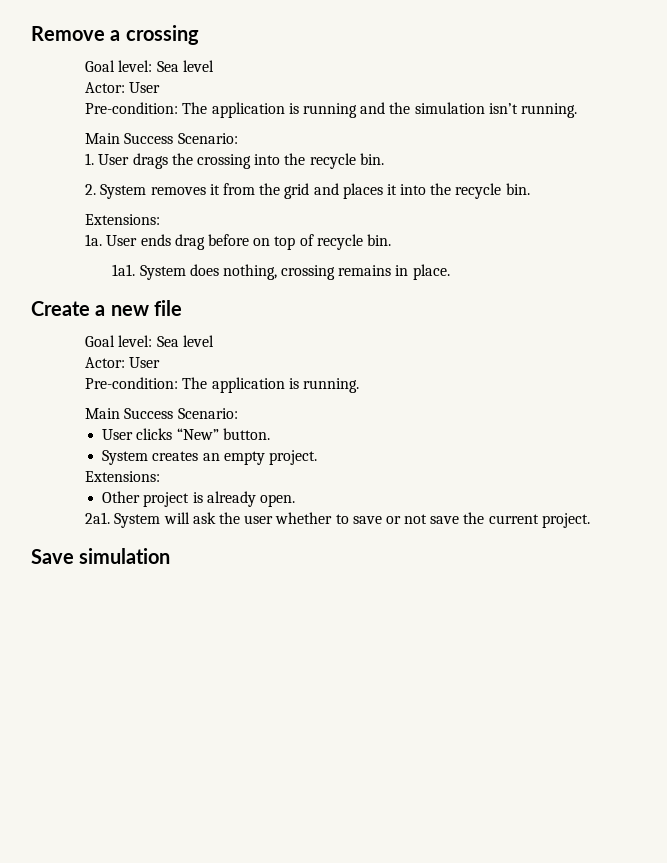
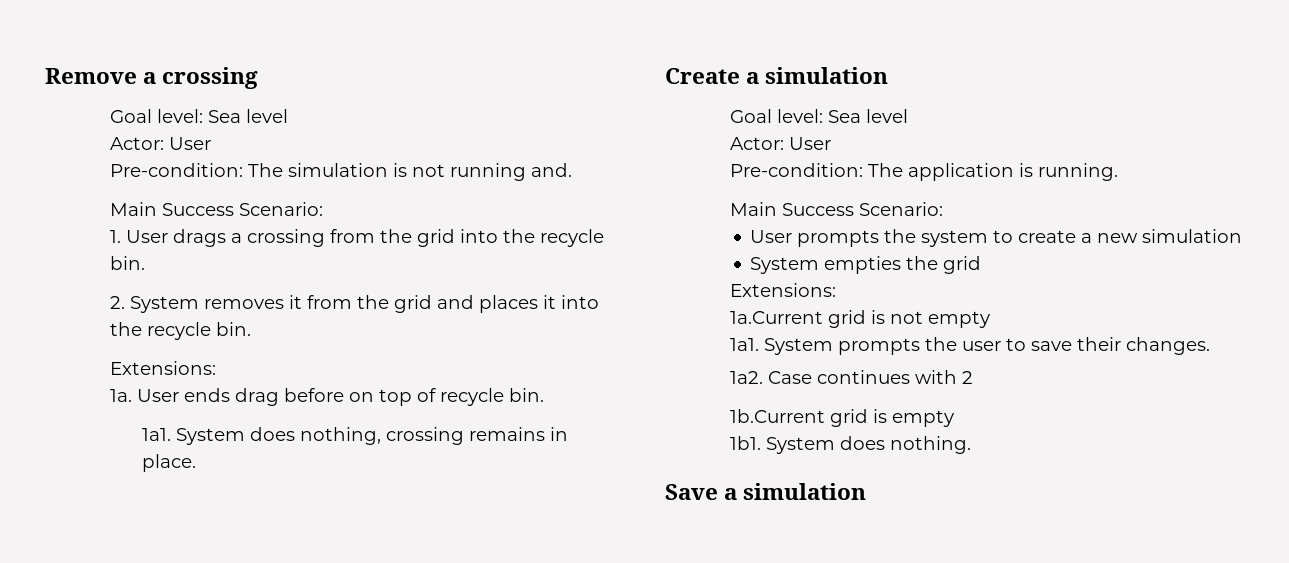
- Pre-condition: The application is running and the simulation isn’t running.
+ Pre-condition: The simulation is not running and.
- 1. User drags the crossing into the recycle bin.
+ 1. User drags a crossing from the grid into the recycle bin.
- Create a new file
+ Create a simulation
- User clicks “New” button.
- System creates an empty project.
+ User prompts the system to create a new simulation
+ System empties the grid
  Extensions:
- Other project is already open.
- 2a1. System will ask the user whether to save or not save the current project.
+ 1a.Current grid is not empty
+ 1a1. System prompts the user to save their changes.
+ 1a2. Case continues with 2
+ 1b.Current grid is empty
+ 1b1. System does nothing.
- Save simulation
+ Save a simulation

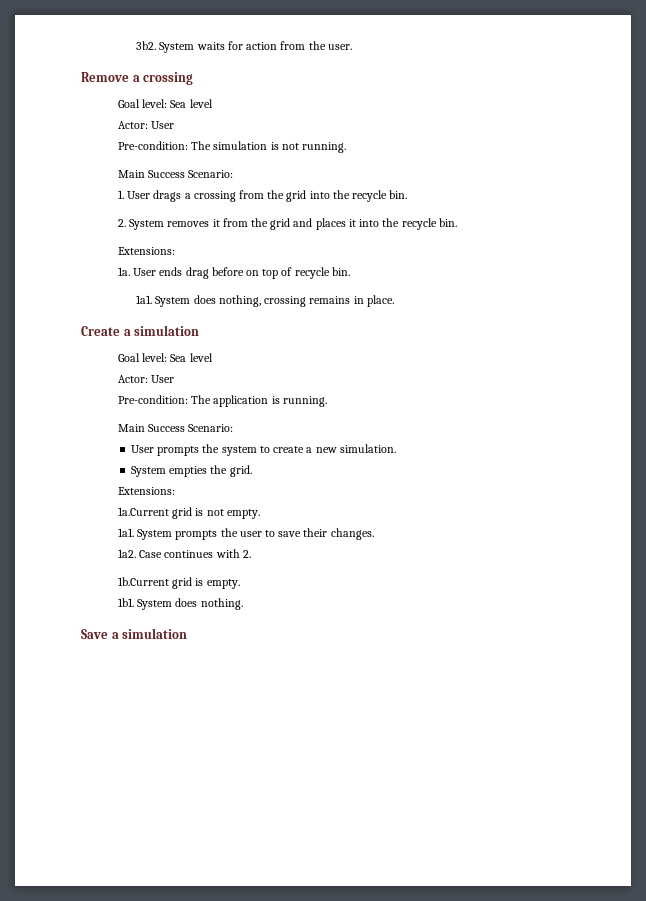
+ 3b2. System waits for action from the user.
- Pre-condition: The simulation is not running and.
+ Pre-condition: The simulation is not running.
- User prompts the system to create a new simulation
+ User prompts the system to create a new simulation.
- System empties the grid
+ System empties the grid.
- 1a.Current grid is not empty
+ 1a.Current grid is not empty.
- Case continues with 2
+ Case continues with 2.
- 1b.Current grid is empty
+ 1b.Current grid is empty.

